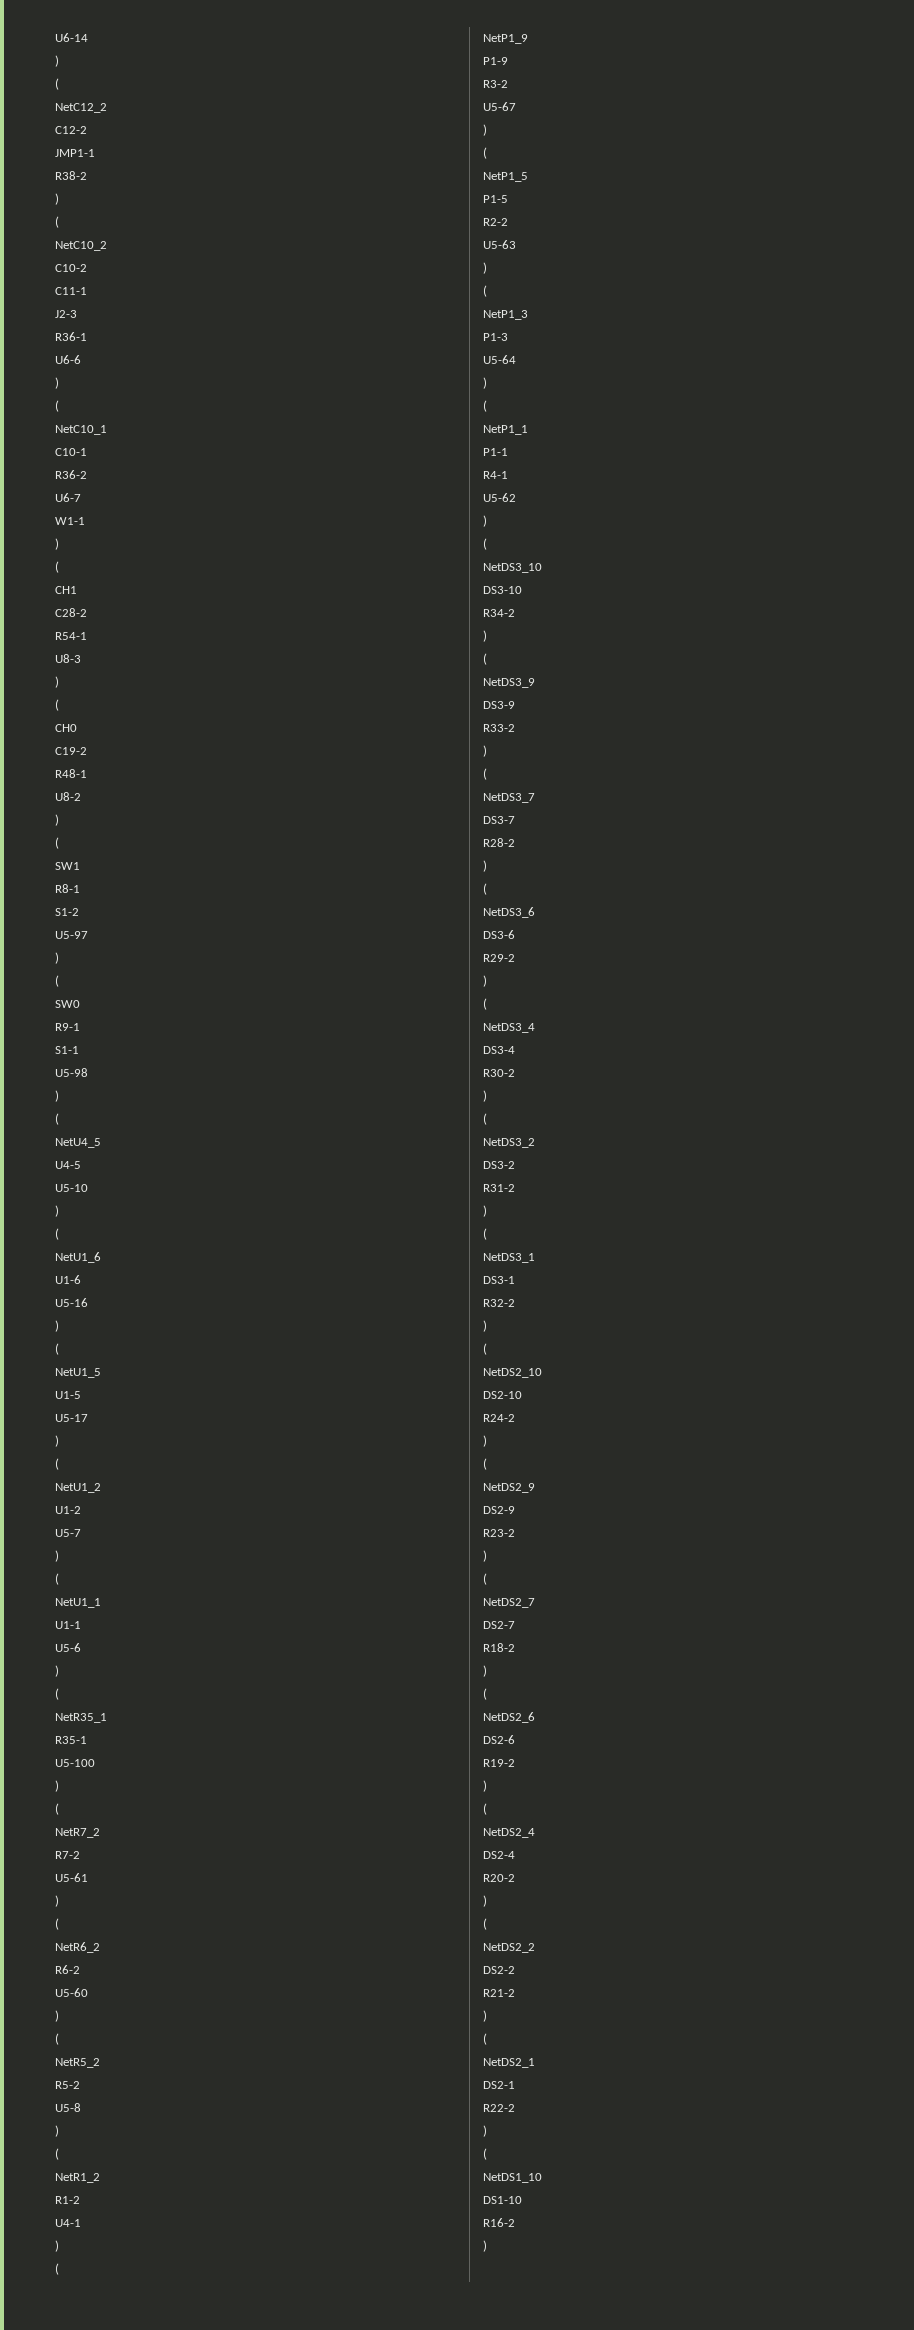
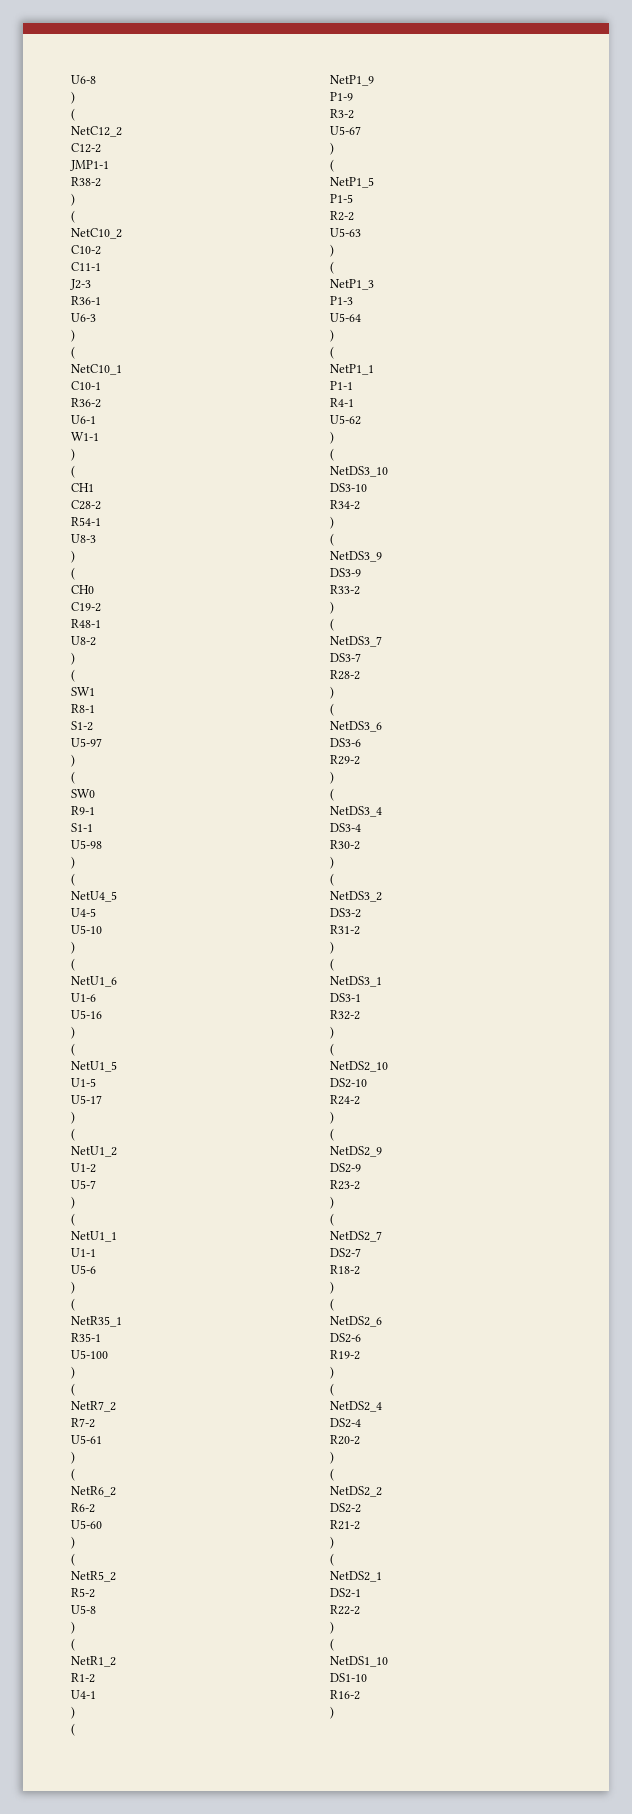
- U6-14
+ U6-8
- U6-6
+ U6-3
- U6-7
+ U6-1

